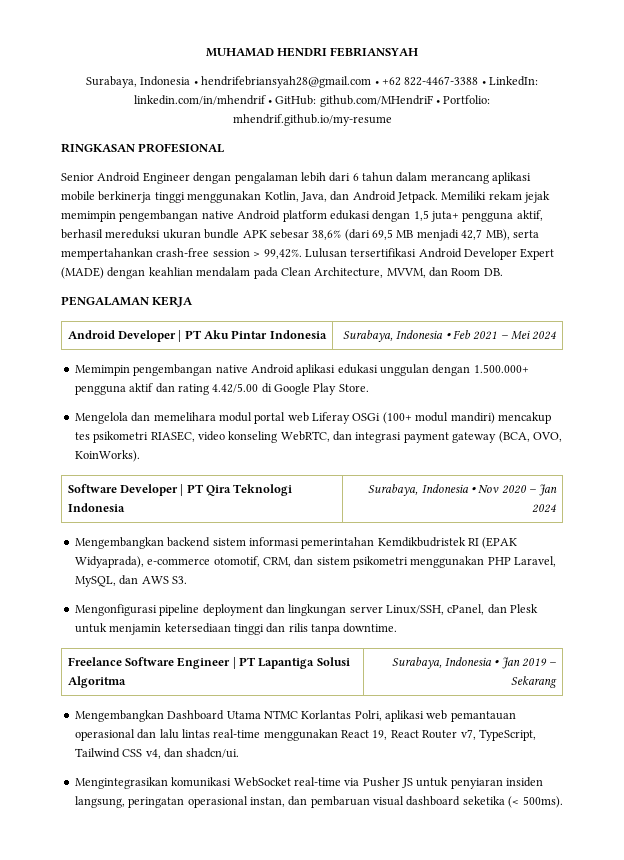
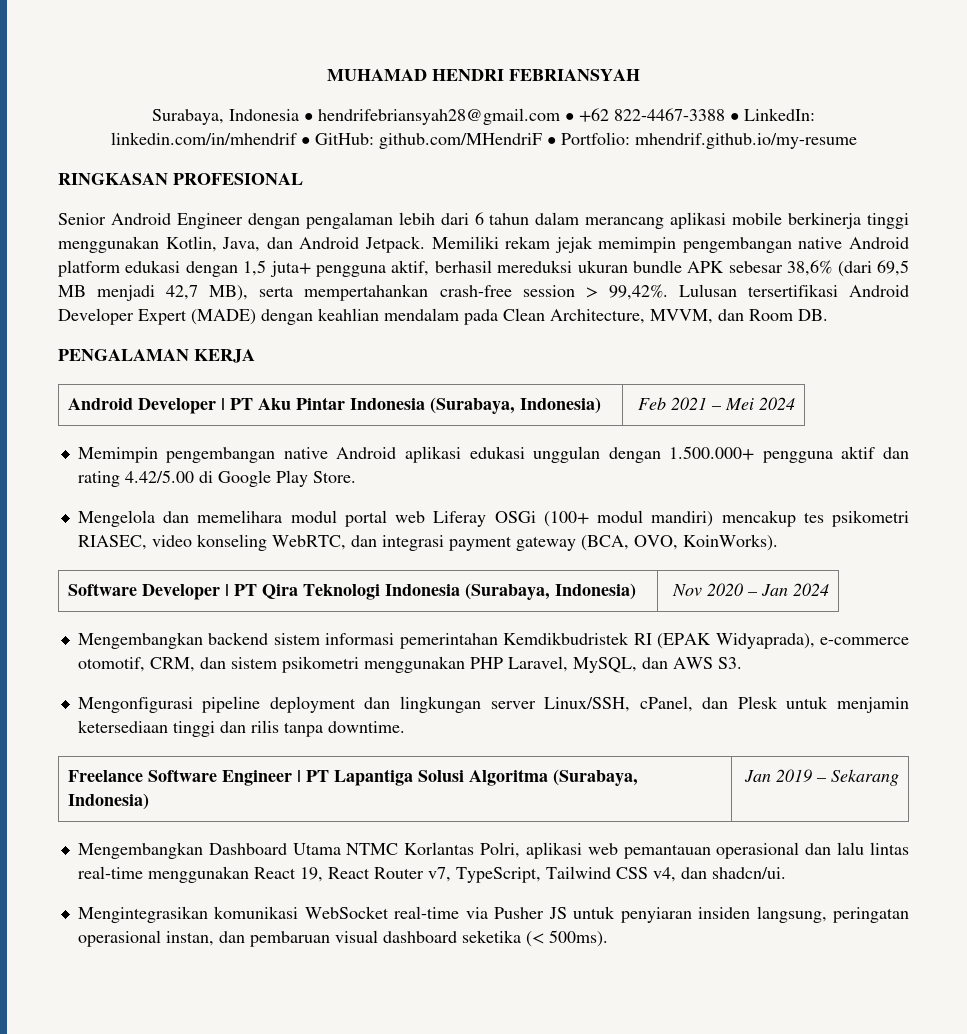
- Android Developer | PT Aku Pintar Indonesia | Surabaya, Indonesia • Feb 2021 – Mei 2024
+ Android Developer | PT Aku Pintar Indonesia (Surabaya, Indonesia) | Feb 2021 – Mei 2024
- Software Developer | PT Qira Teknologi Indonesia | Surabaya, Indonesia • Nov 2020 – Jan 2024
+ Software Developer | PT Qira Teknologi Indonesia (Surabaya, Indonesia) | Nov 2020 – Jan 2024
- Freelance Software Engineer | PT Lapantiga Solusi Algoritma | Surabaya, Indonesia • Jan 2019 – Sekarang
+ Freelance Software Engineer | PT Lapantiga Solusi Algoritma (Surabaya, Indonesia) | Jan 2019 – Sekarang

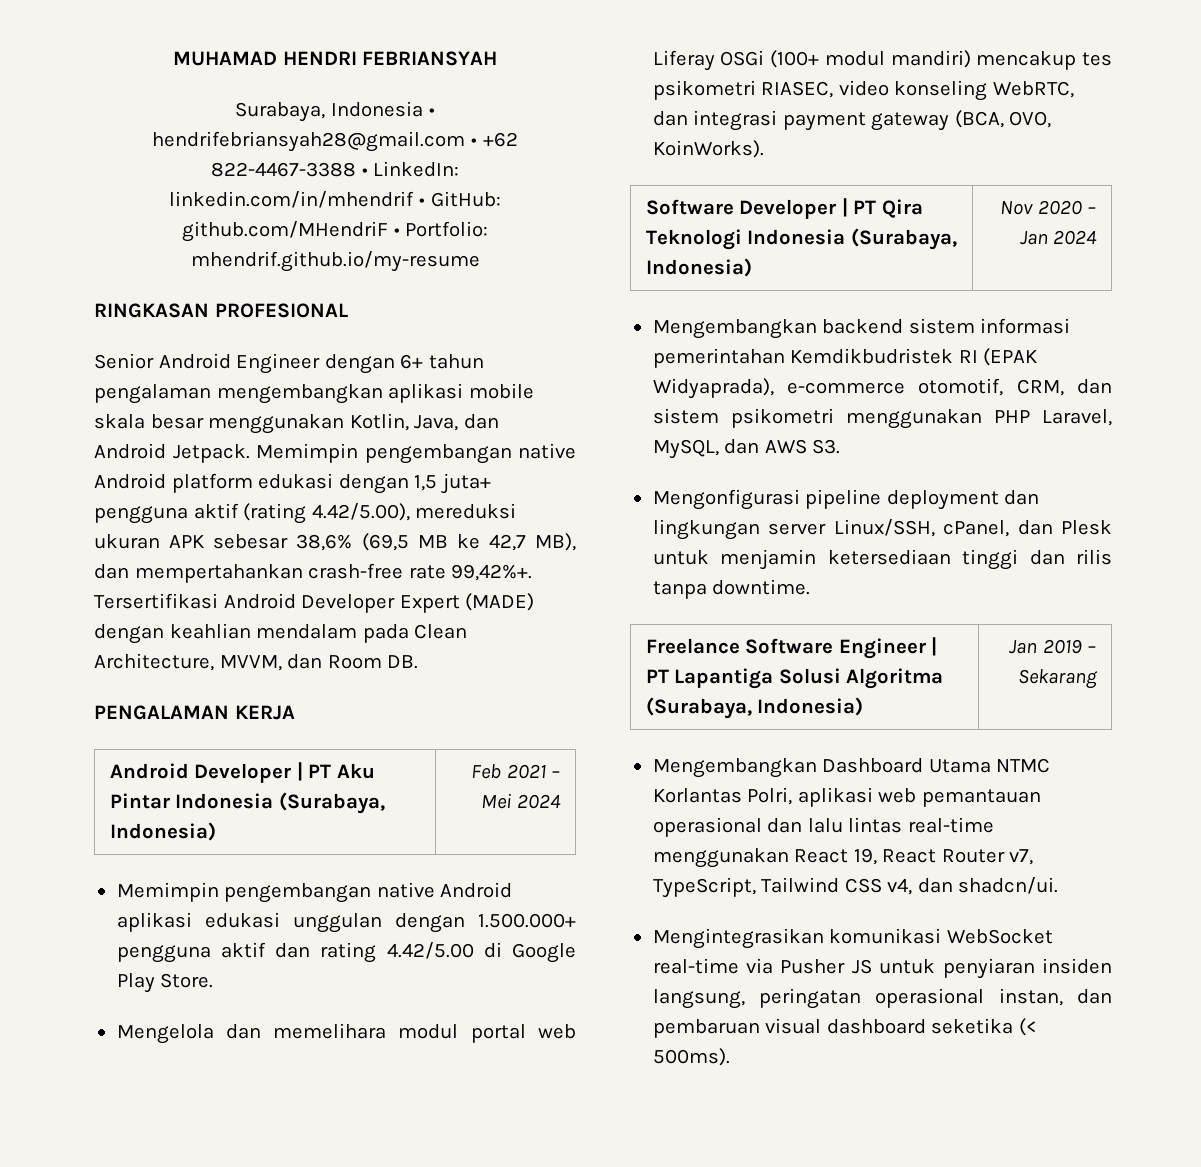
- Senior Android Engineer dengan pengalaman lebih dari 6 tahun dalam merancang aplikasi mobile berkinerja tinggi menggunakan Kotlin, Java, dan Android Jetpack.
+ Senior Android Engineer dengan 6+ tahun pengalaman mengembangkan aplikasi mobile skala besar menggunakan Kotlin, Java, dan Android Jetpack.
- Memiliki rekam jejak memimpin pengembangan native Android platform edukasi dengan 1,5 juta+ pengguna aktif, berhasil mereduksi ukuran bundle APK sebesar 38,6% (dari 69,5 MB menjadi 42,7 MB), serta mempertahankan crash-free session > 99,42%. Lulusan tersertifikasi Android Developer Expert (MADE) dengan keahlian mendalam pada Clean Architecture, MVVM, dan Room DB.
+ Memimpin pengembangan native Android platform edukasi dengan 1,5 juta+ pengguna aktif (rating 4.42/5.00), mereduksi ukuran APK sebesar 38,6% (69,5 MB ke 42,7 MB), dan mempertahankan crash-free rate 99,42%+. Tersertifikasi Android Developer Expert (MADE) dengan keahlian mendalam pada Clean Architecture, MVVM, dan Room DB.

